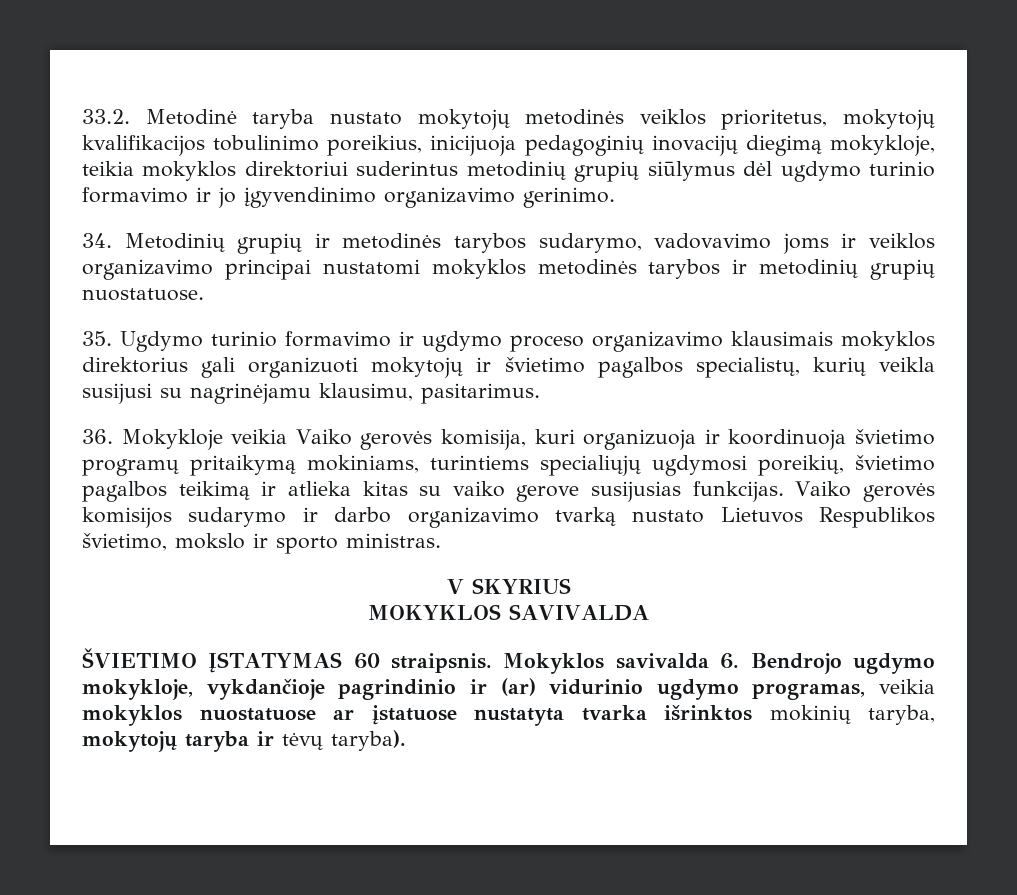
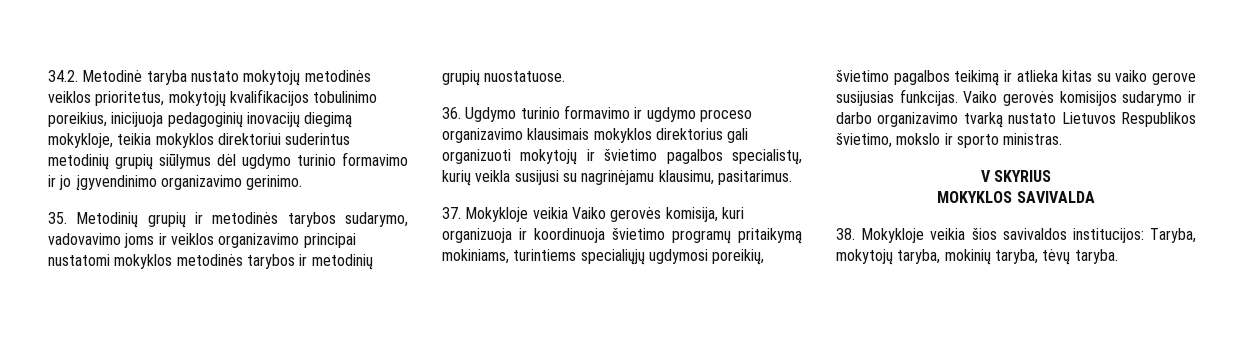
- 33.2. Metodinė taryba nustato mokytojų metodinės veiklos prioritetus, mokytojų kvalifikacijos tobulinimo poreikius, inicijuoja pedagoginių inovacijų diegimą mokykloje, teikia mokyklos direktoriui suderintus metodinių grupių siūlymus dėl ugdymo turinio formavimo ir jo įgyvendinimo organizavimo gerinimo.
+ 34.2. Metodinė taryba nustato mokytojų metodinės veiklos prioritetus, mokytojų kvalifikacijos tobulinimo poreikius, inicijuoja pedagoginių inovacijų diegimą mokykloje, teikia mokyklos direktoriui suderintus metodinių grupių siūlymus dėl ugdymo turinio formavimo ir jo įgyvendinimo organizavimo gerinimo.
- 34. Metodinių grupių ir metodinės tarybos sudarymo, vadovavimo joms ir veiklos organizavimo principai nustatomi mokyklos metodinės tarybos ir metodinių grupių nuostatuose.
+ 35. Metodinių grupių ir metodinės tarybos sudarymo, vadovavimo joms ir veiklos organizavimo principai nustatomi mokyklos metodinės tarybos ir metodinių grupių nuostatuose.
- 35. Ugdymo turinio formavimo ir ugdymo proceso organizavimo klausimais mokyklos direktorius gali organizuoti mokytojų ir švietimo pagalbos specialistų, kurių veikla susijusi su nagrinėjamu klausimu, pasitarimus.
+ 36. Ugdymo turinio formavimo ir ugdymo proceso organizavimo klausimais mokyklos direktorius gali organizuoti mokytojų ir švietimo pagalbos specialistų, kurių veikla susijusi su nagrinėjamu klausimu, pasitarimus.
- 36. Mokykloje veikia Vaiko gerovės komisija, kuri organizuoja ir koordinuoja švietimo programų pritaikymą mokiniams, turintiems specialiųjų ugdymosi poreikių, švietimo pagalbos teikimą ir atlieka kitas su vaiko gerove susijusias funkcijas.
+ 37. Mokykloje veikia Vaiko gerovės komisija, kuri organizuoja ir koordinuoja švietimo programų pritaikymą mokiniams, turintiems specialiųjų ugdymosi poreikių, švietimo pagalbos teikimą ir atlieka kitas su vaiko gerove susijusias funkcijas.
- ŠVIETIMO ĮSTATYMAS 60 straipsnis. Mokyklos savivalda 6. Bendrojo ugdymo mokykloje, vykdančioje pagrindinio ir (ar) vidurinio ugdymo programas, veikia mokyklos nuostatuose ar įstatuose nustatyta tvarka išrinktos mokinių taryba, mokytojų taryba ir tėvų taryba).
+ 38. Mokykloje veikia šios savivaldos institucijos: Taryba, mokytojų taryba, mokinių taryba, tėvų taryba.

